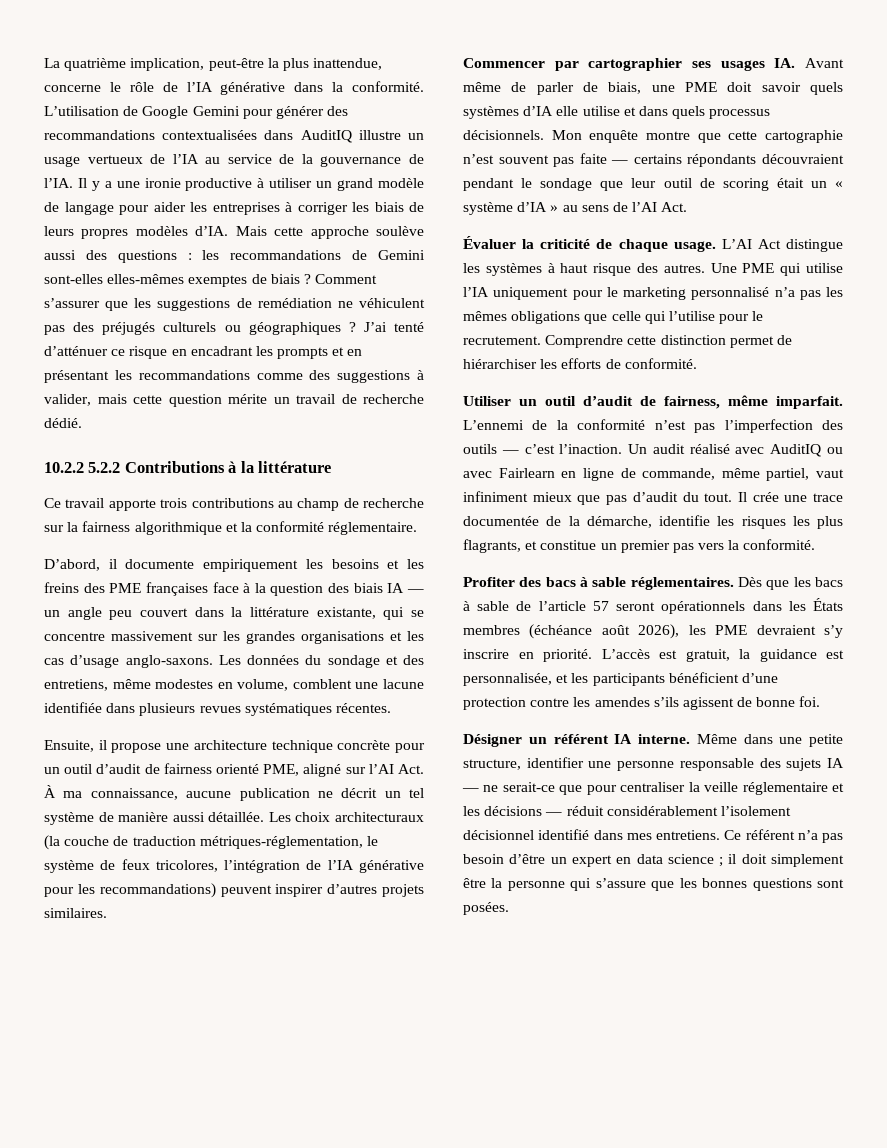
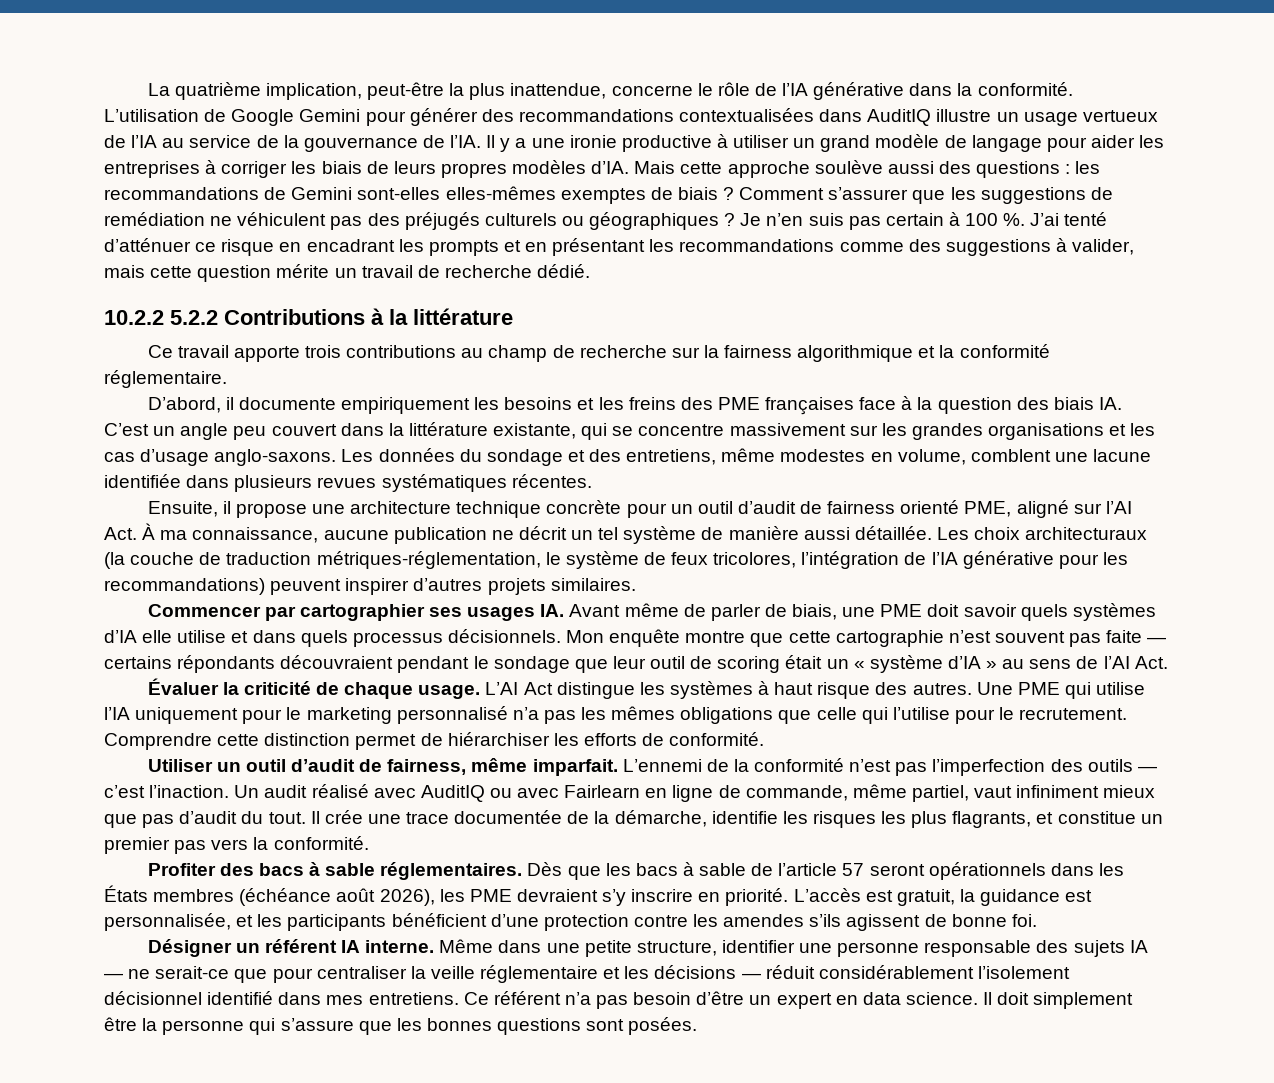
+ Je n’en suis pas certain à 100 %.
- D’abord, il documente empiriquement les besoins et les freins des PME françaises face à la question des biais IA — un angle peu couvert dans la littérature existante, qui se concentre massivement sur les grandes organisations et les cas d’usage anglo-saxons.
+ D’abord, il documente empiriquement les besoins et les freins des PME françaises face à la question des biais IA. C’est un angle peu couvert dans la littérature existante, qui se concentre massivement sur les grandes organisations et les cas d’usage anglo-saxons.
- Ce référent n’a pas besoin d’être un expert en data science ; il doit simplement être la personne qui s’assure que les bonnes questions sont posées.
+ Ce référent n’a pas besoin d’être un expert en data science. Il doit simplement être la personne qui s’assure que les bonnes questions sont posées.

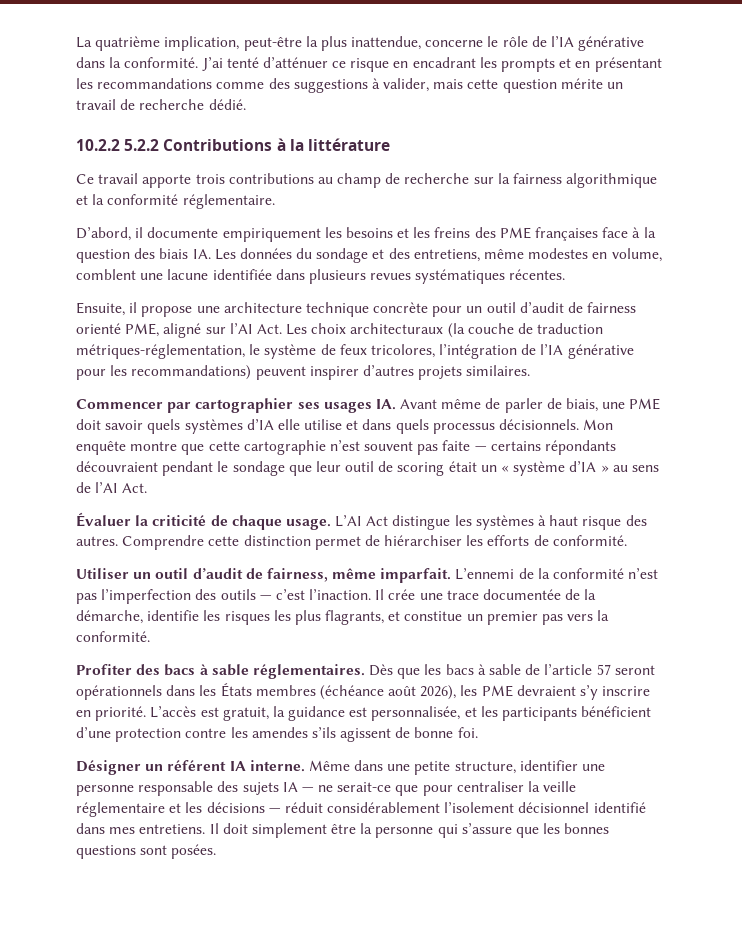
- L’utilisation de Google Gemini pour générer des recommandations contextualisées dans AuditIQ illustre un usage vertueux de l’IA au service de la gouvernance de l’IA. Il y a une ironie productive à utiliser un grand modèle de langage pour aider les entreprises à corriger les biais de leurs propres modèles d’IA. Mais cette approche soulève aussi des questions : les recommandations de Gemini sont-elles elles-mêmes exemptes de biais ? Comment s’assurer que les suggestions de remédiation ne véhiculent pas des préjugés culturels ou géographiques ? Je n’en suis pas certain à 100 %.
- D’abord, il documente empiriquement les besoins et les freins des PME françaises face à la question des biais IA. C’est un angle peu couvert dans la littérature existante, qui se concentre massivement sur les grandes organisations et les cas d’usage anglo-saxons. Les données du sondage et des entretiens, même modestes en volume, comblent une lacune identifiée dans plusieurs revues systématiques récentes.
+ D’abord, il documente empiriquement les besoins et les freins des PME françaises face à la question des biais IA. Les données du sondage et des entretiens, même modestes en volume, comblent une lacune identifiée dans plusieurs revues systématiques récentes.
- Ensuite, il propose une architecture technique concrète pour un outil d’audit de fairness orienté PME, aligné sur l’AI Act. À ma connaissance, aucune publication ne décrit un tel système de manière aussi détaillée. Les choix architecturaux (la couche de traduction métriques-réglementation, le système de feux tricolores, l’intégration de l’IA générative pour les recommandations) peuvent inspirer d’autres projets similaires.
+ Ensuite, il propose une architecture technique concrète pour un outil d’audit de fairness orienté PME, aligné sur l’AI Act. Les choix architecturaux (la couche de traduction métriques-réglementation, le système de feux tricolores, l’intégration de l’IA générative pour les recommandations) peuvent inspirer d’autres projets similaires.
- Une PME qui utilise l’IA uniquement pour le marketing personnalisé n’a pas les mêmes obligations que celle qui l’utilise pour le recrutement.
- Un audit réalisé avec AuditIQ ou avec Fairlearn en ligne de commande, même partiel, vaut infiniment mieux que pas d’audit du tout.
- Ce référent n’a pas besoin d’être un expert en data science.

